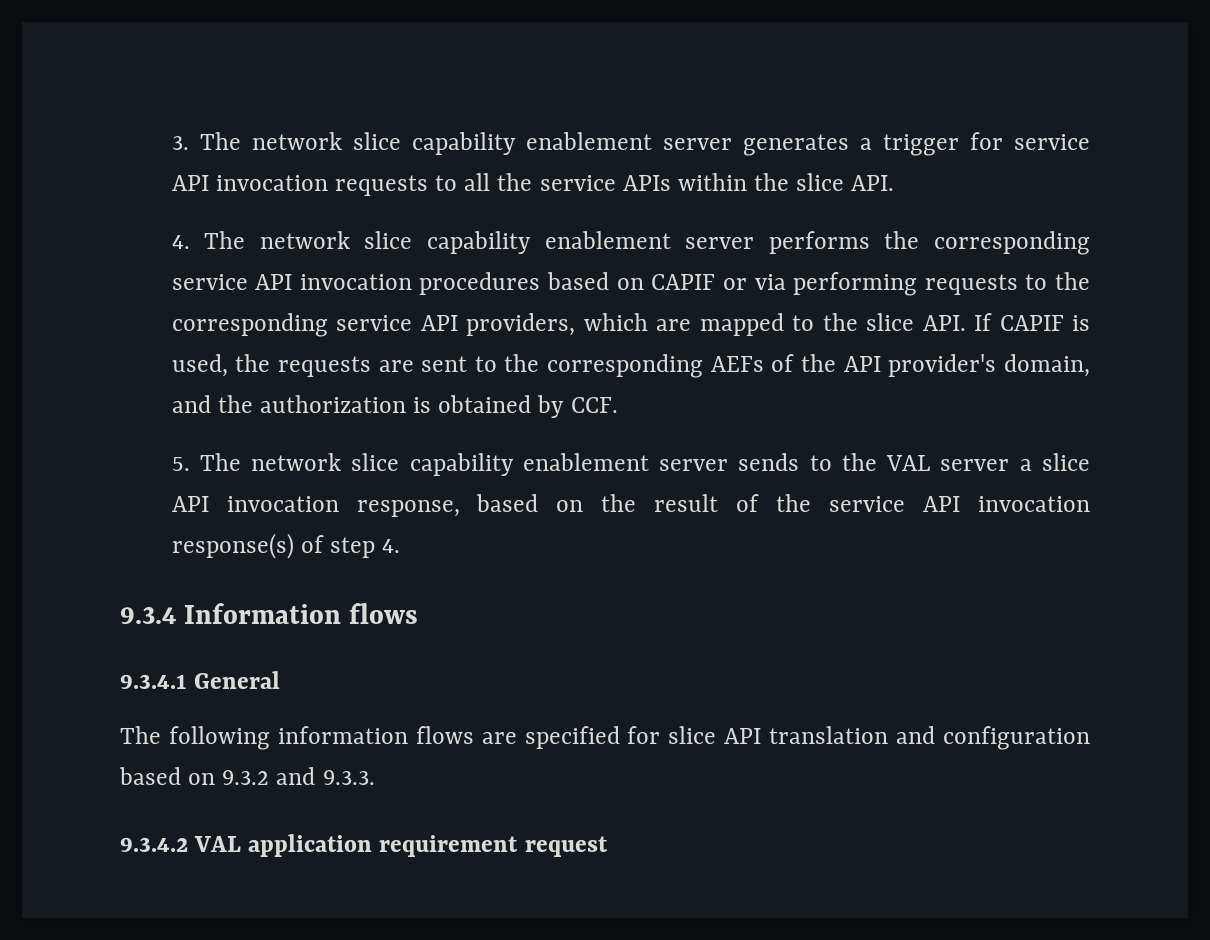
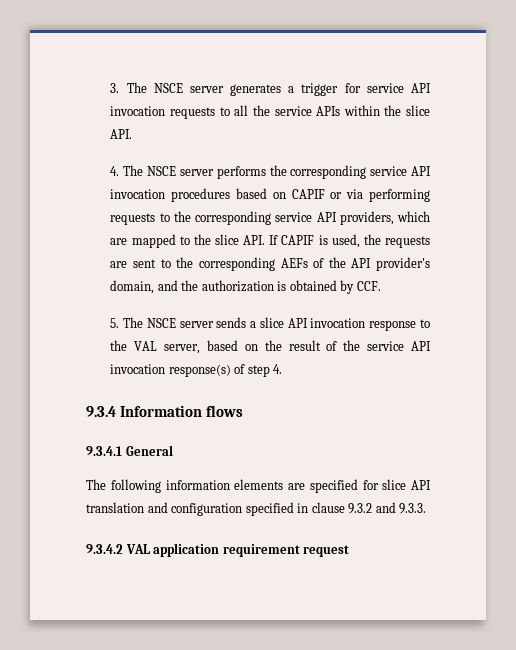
- 3. The network slice capability enablement server generates a trigger for service API invocation requests to all the service APIs within the slice API.
+ 3. The NSCE server generates a trigger for service API invocation requests to all the service APIs within the slice API.
- 4. The network slice capability enablement server performs the corresponding service API invocation procedures based on CAPIF or via performing requests to the corresponding service API providers, which are mapped to the slice API. If CAPIF is used, the requests are sent to the corresponding AEFs of the API provider's domain, and the authorization is obtained by CCF.
+ 4. The NSCE server performs the corresponding service API invocation procedures based on CAPIF or via performing requests to the corresponding service API providers, which are mapped to the slice API. If CAPIF is used, the requests are sent to the corresponding AEFs of the API provider's domain, and the authorization is obtained by CCF.
- 5. The network slice capability enablement server sends to the VAL server a slice API invocation response, based on the result of the service API invocation response(s) of step 4.
+ 5. The NSCE server sends a slice API invocation response to the VAL server, based on the result of the service API invocation response(s) of step 4.
- The following information flows are specified for slice API translation and configuration based on 9.3.2 and 9.3.3.
+ The following information elements are specified for slice API translation and configuration specified in clause 9.3.2 and 9.3.3.

